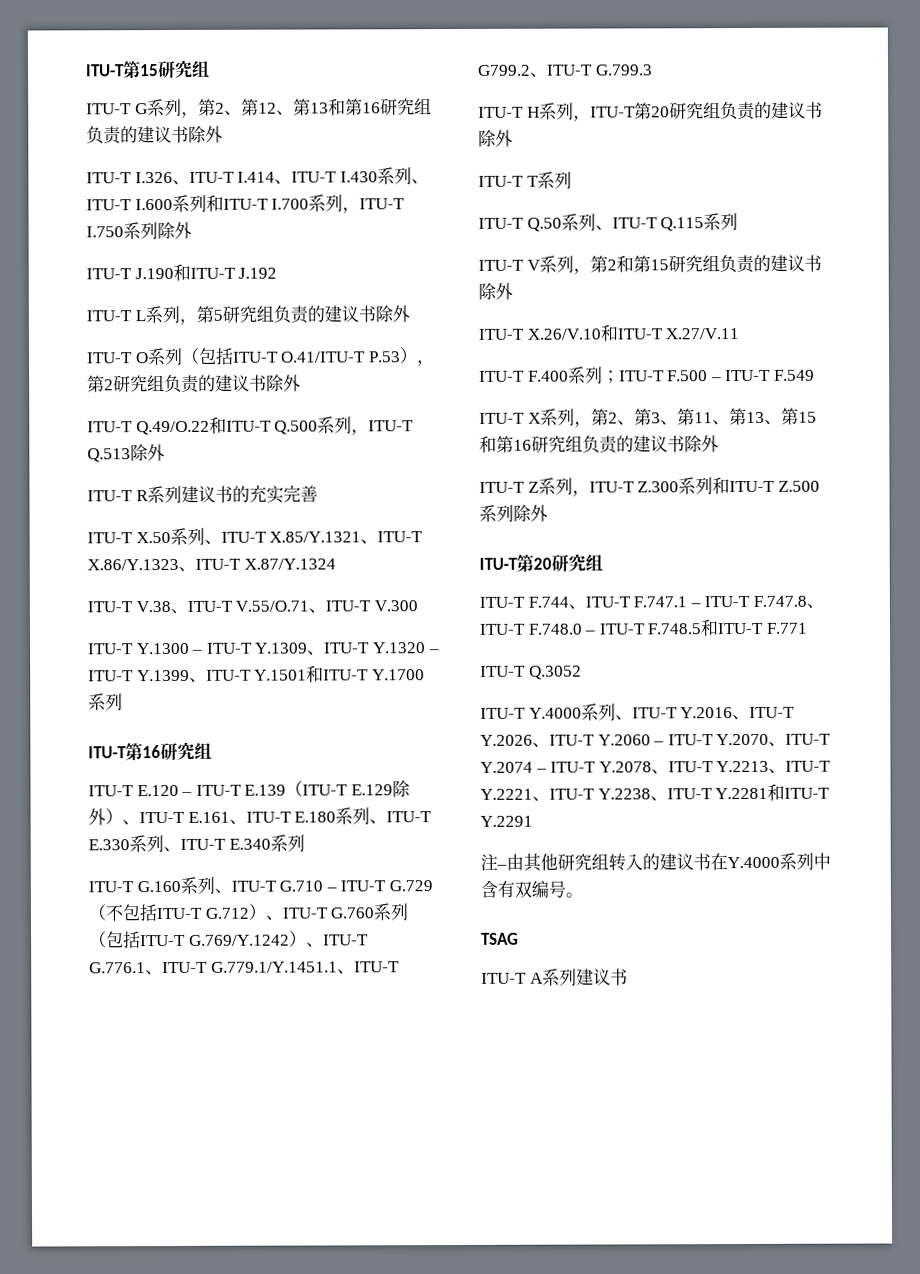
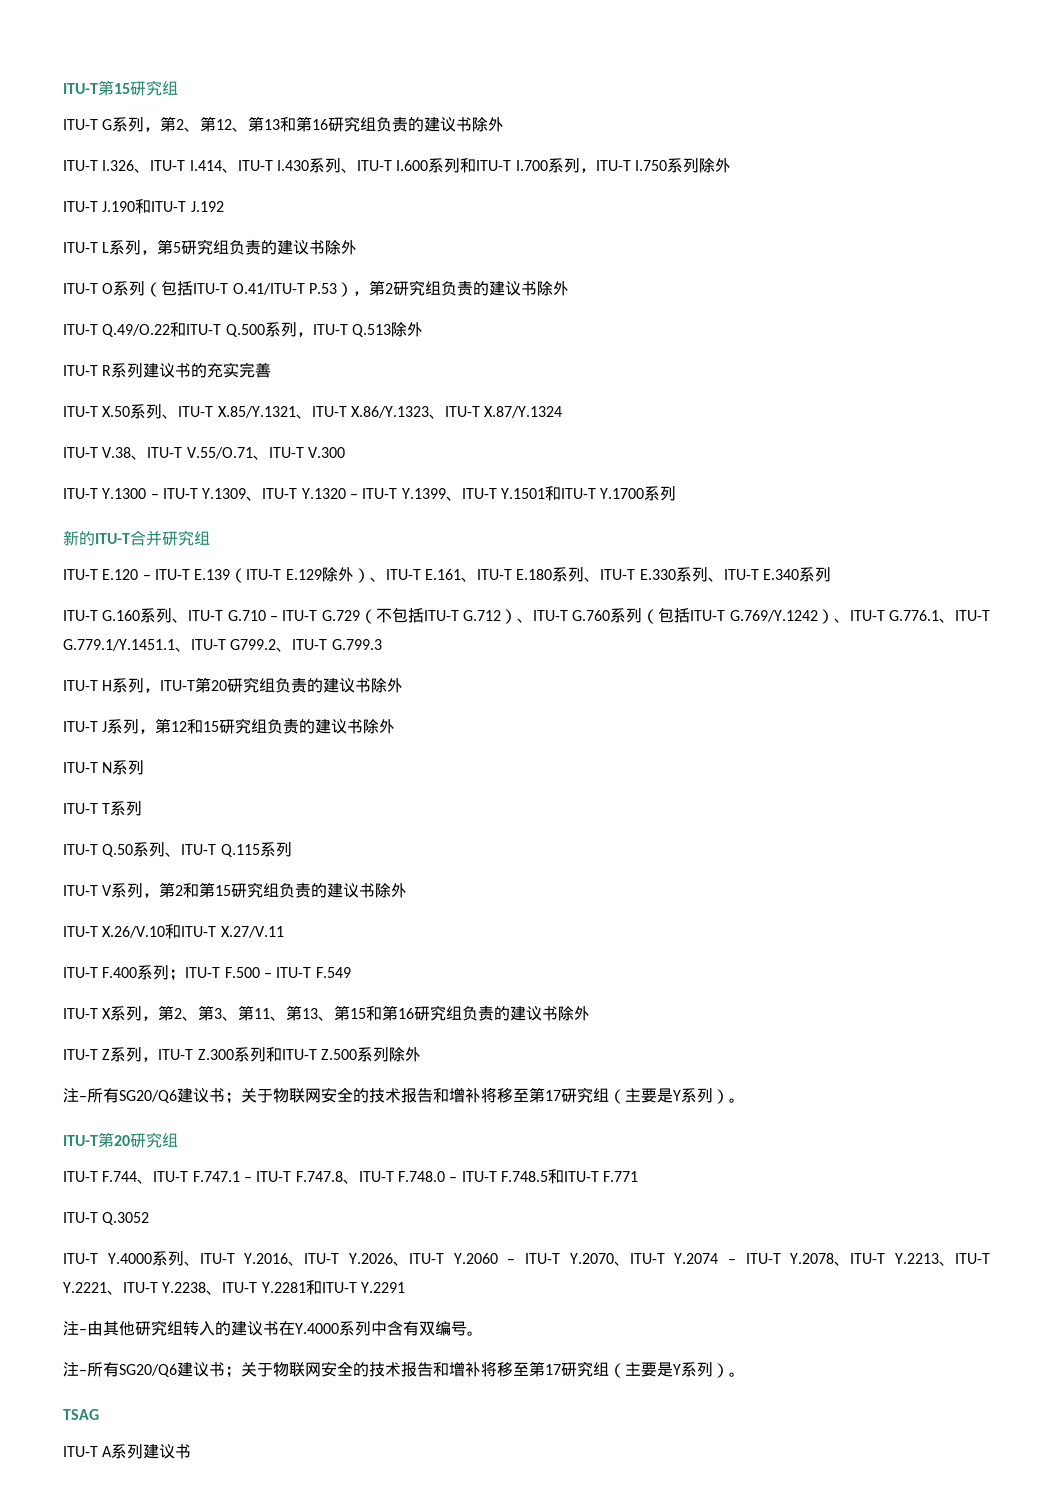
- ITU-T第16研究组
+ 新的ITU-T合并研究组
+ ITU-T J系列，第12和15研究组负责的建议书除外
+ ITU-T N系列
  ITU-T Z系列，ITU-T Z.300系列和ITU-T Z.500系列除外
+ 注–所有SG20/Q6建议书；关于物联网安全的技术报告和增补将移至第17研究组（主要是Y系列）。
  注–由其他研究组转入的建议书在Y.4000系列中含有双编号。
+ 注–所有SG20/Q6建议书；关于物联网安全的技术报告和增补将移至第17研究组（主要是Y系列）。

